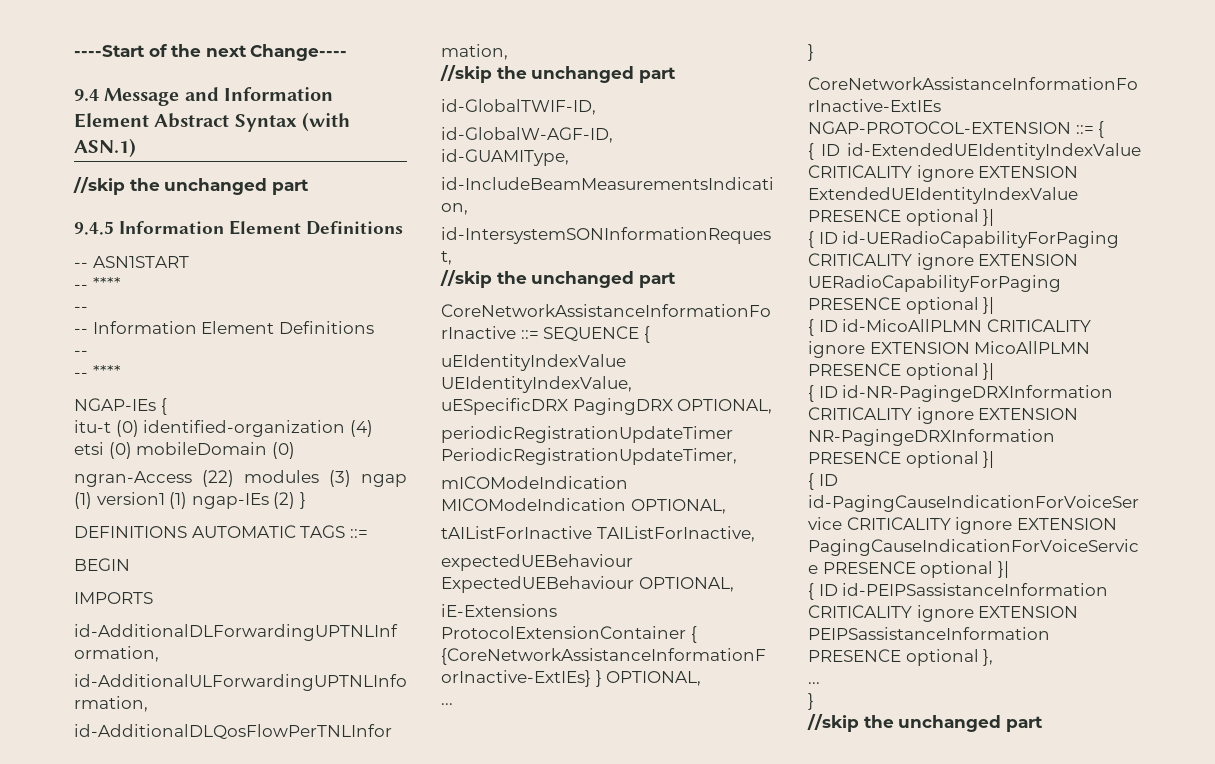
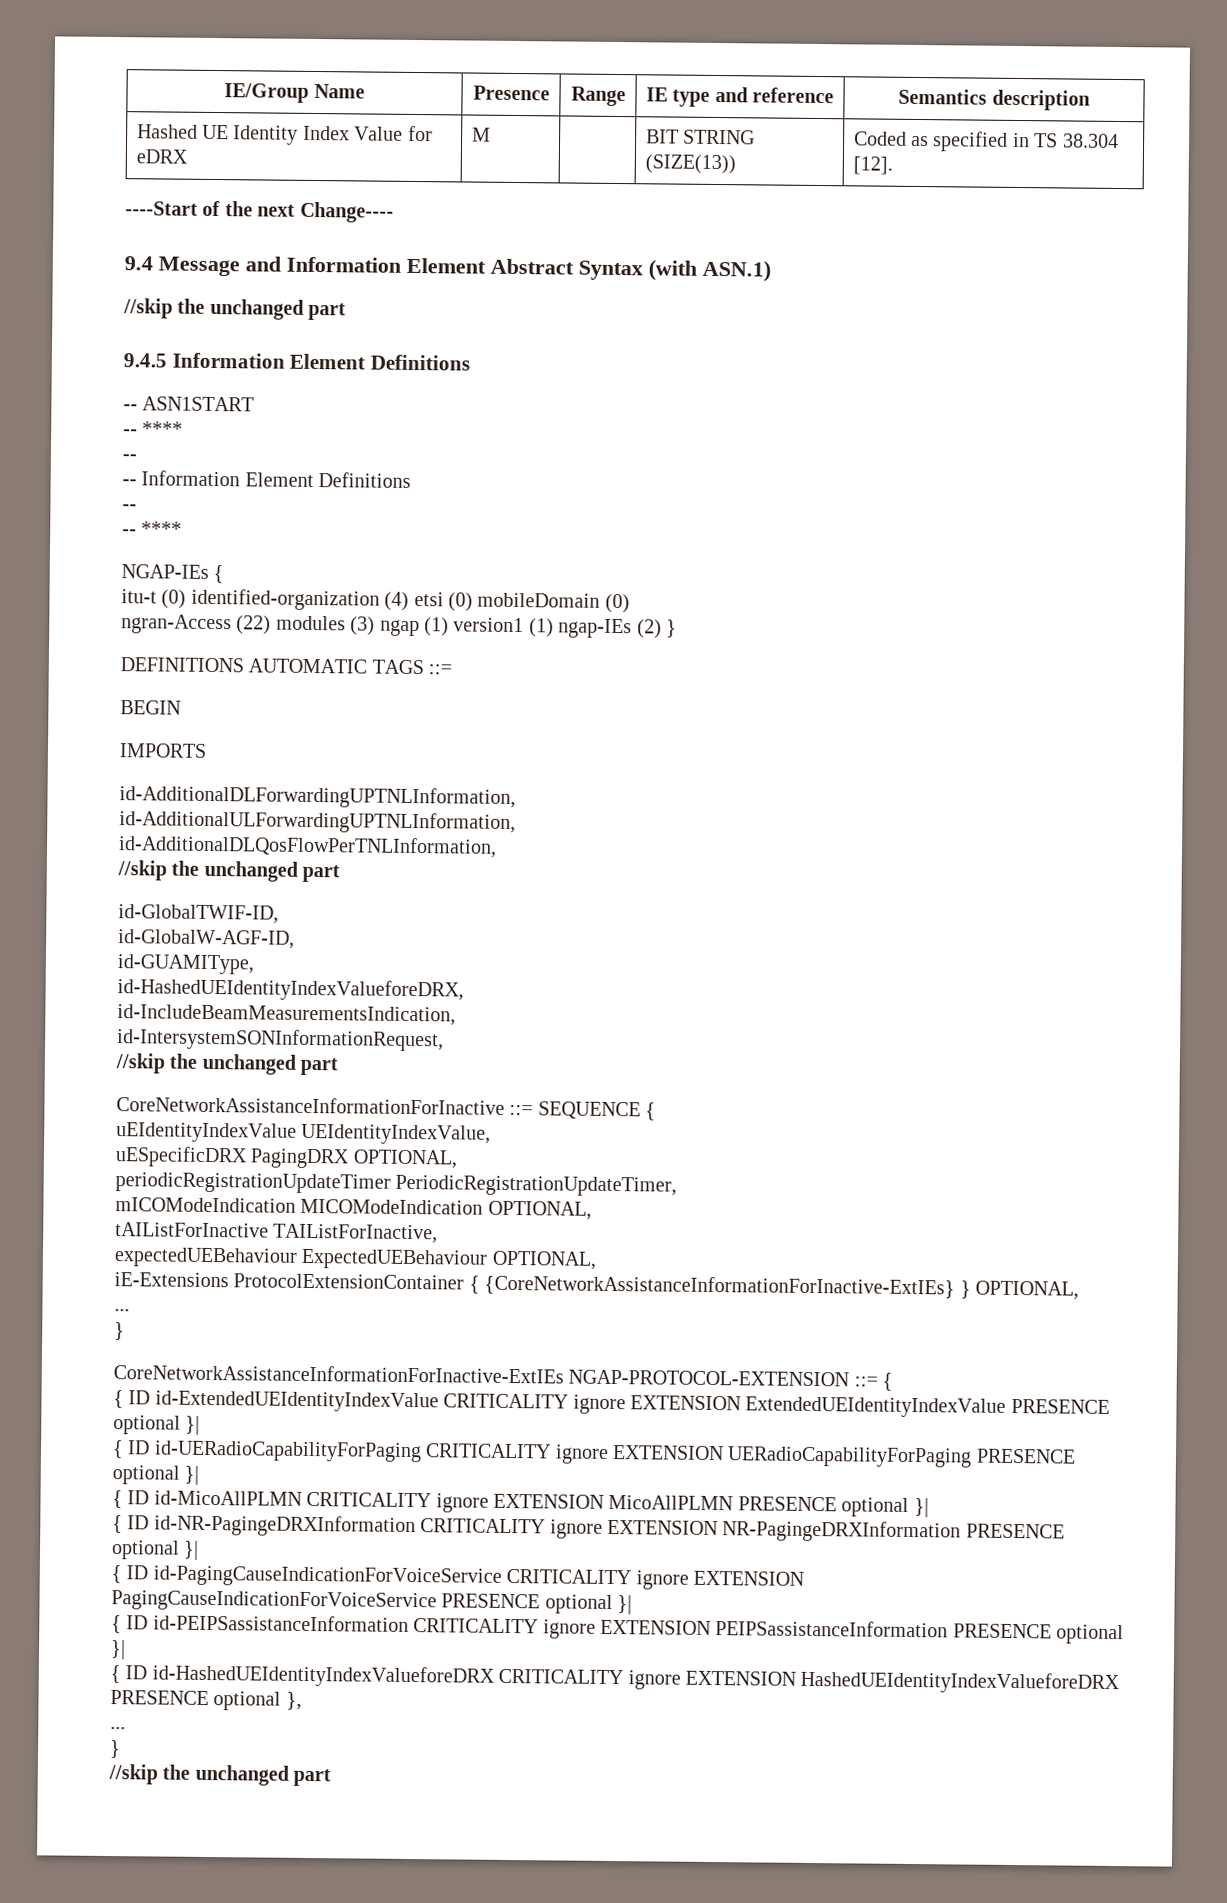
+ IE/Group Name | Presence | Range | IE type and reference | Semantics description
+ Hashed UE Identity Index Value for eDRX | M | | BIT STRING (SIZE(13)) | Coded as specified in TS 38.304 [12].
+ id-HashedUEIdentityIndexValueforeDRX,
- { ID id-PEIPSassistanceInformation CRITICALITY ignore EXTENSION PEIPSassistanceInformation PRESENCE optional },
+ { ID id-PEIPSassistanceInformation CRITICALITY ignore EXTENSION PEIPSassistanceInformation PRESENCE optional }|
+ { ID id-HashedUEIdentityIndexValueforeDRX CRITICALITY ignore EXTENSION HashedUEIdentityIndexValueforeDRX PRESENCE optional },

